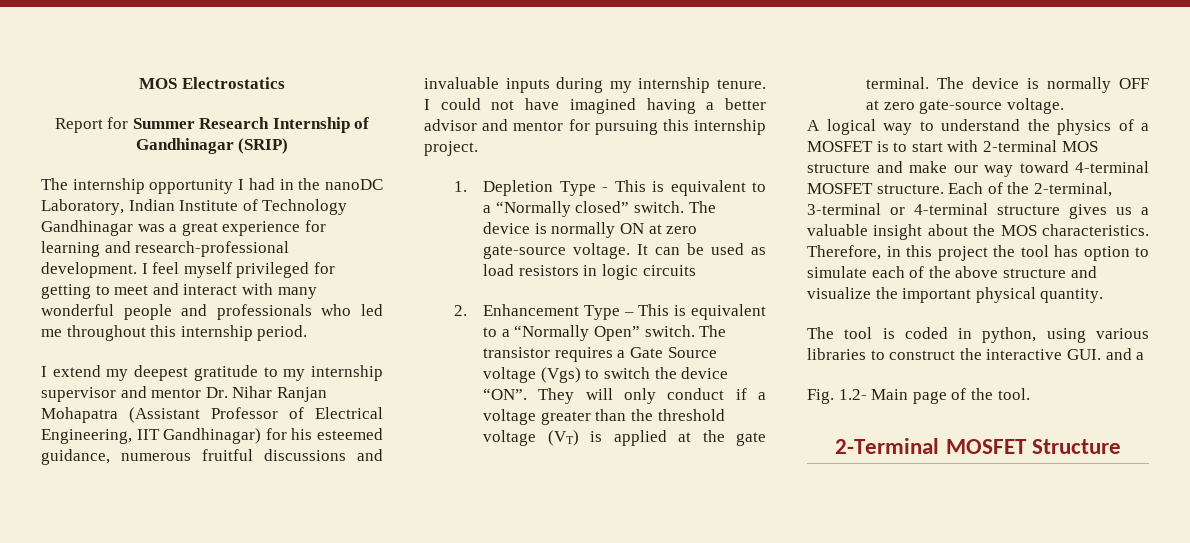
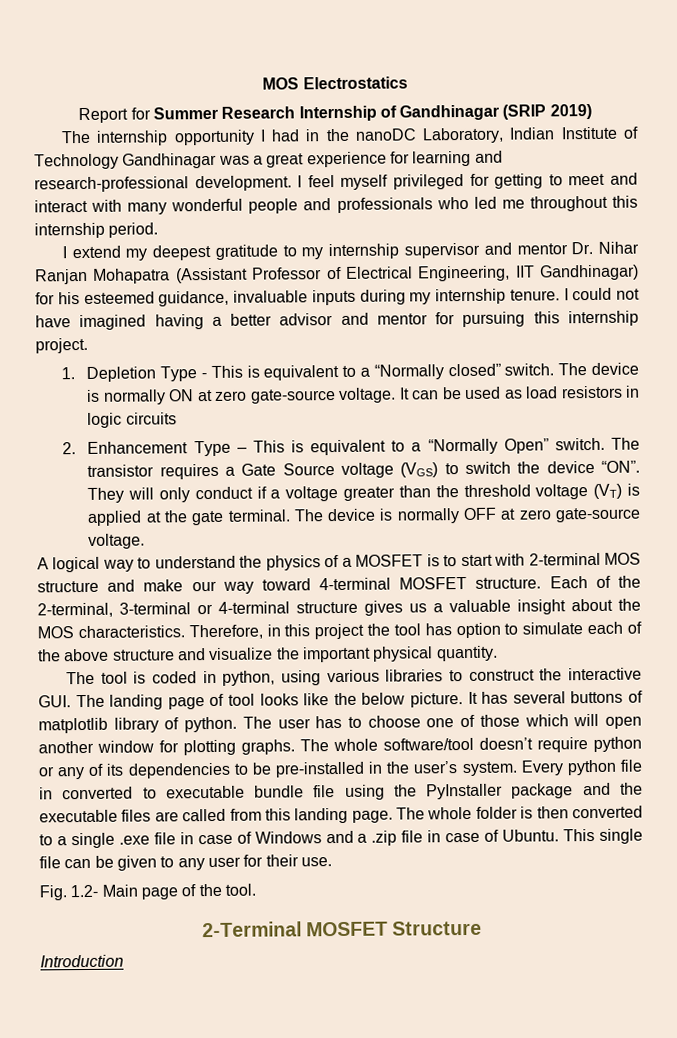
- Report for Summer Research Internship of Gandhinagar (SRIP)
+ Report for Summer Research Internship of Gandhinagar (SRIP 2019)
- I extend my deepest gratitude to my internship supervisor and mentor Dr. Nihar Ranjan Mohapatra (Assistant Professor of Electrical Engineering, IIT Gandhinagar) for his esteemed guidance, numerous fruitful discussions and invaluable inputs during my internship tenure.
+ I extend my deepest gratitude to my internship supervisor and mentor Dr. Nihar Ranjan Mohapatra (Assistant Professor of Electrical Engineering, IIT Gandhinagar) for his esteemed guidance, invaluable inputs during my internship tenure.
- The transistor requires a Gate Source voltage (Vgs) to switch the device “ON”. They will only conduct if a voltage greater than the threshold voltage (VT) is applied at the gate terminal.
+ The transistor requires a Gate Source voltage (VGS) to switch the device “ON”. They will only conduct if a voltage greater than the threshold voltage (VT) is applied at the gate terminal.
- The tool is coded in python, using various libraries to construct the interactive GUI. and a
+ The tool is coded in python, using various libraries to construct the interactive GUI. The landing page of tool looks like the below picture. It has several buttons of matplotlib library of python. The user has to choose one of those which will open another window for plotting graphs. The whole software/tool doesn’t require python or any of its dependencies to be pre-installed in the user’s system. Every python file in converted to executable bundle file using the PyInstaller package and the executable files are called from this landing page. The whole folder is then converted to a single .exe file in case of Windows and a .zip file in case of Ubuntu. This single file can be given to any user for their use.
+ Introduction

